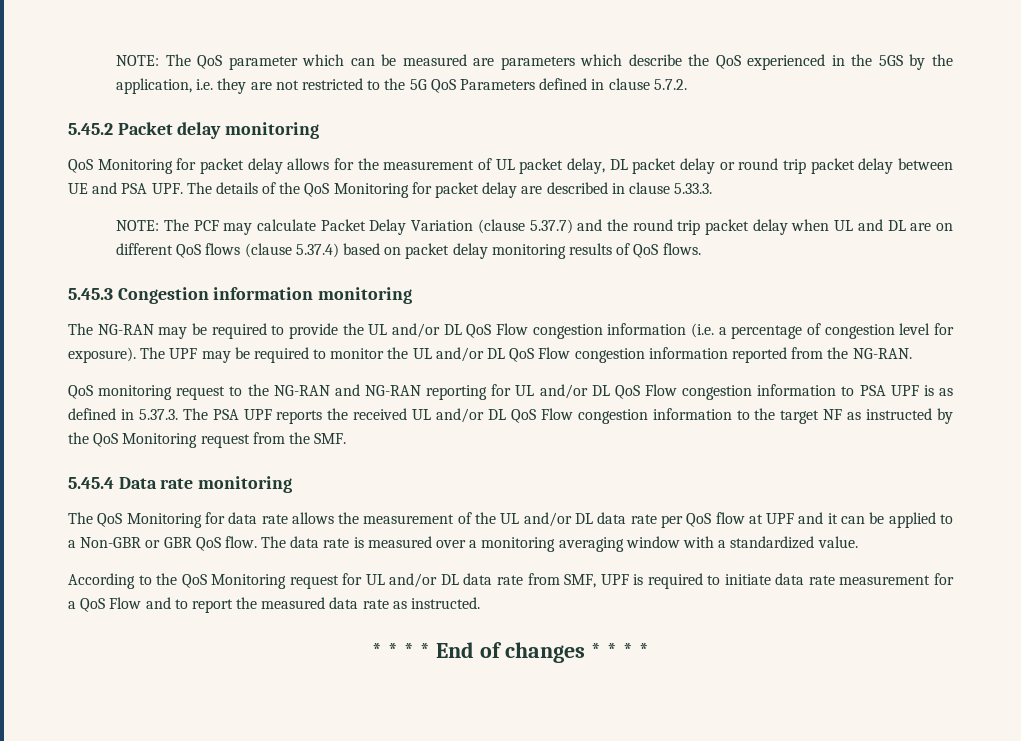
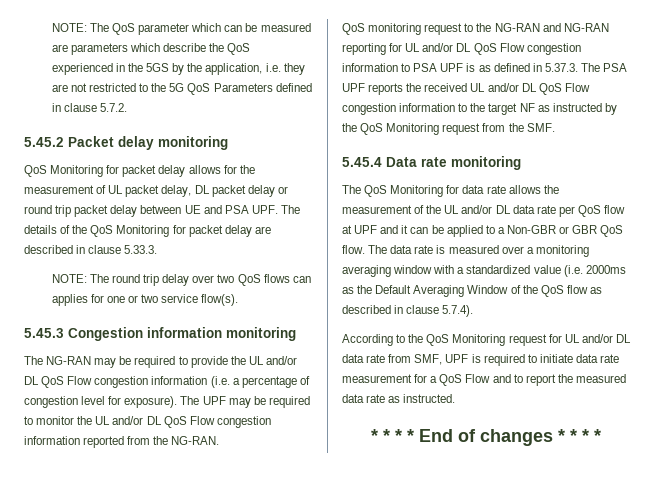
- NOTE: The PCF may calculate Packet Delay Variation (clause 5.37.7) and the round trip packet delay when UL and DL are on different QoS flows (clause 5.37.4) based on packet delay monitoring results of QoS flows.
+ NOTE: The round trip delay over two QoS flows can applies for one or two service flow(s).
- The data rate is measured over a monitoring averaging window with a standardized value.
+ The data rate is measured over a monitoring averaging window with a standardized value (i.e. 2000ms as the Default Averaging Window of the QoS flow as described in clause 5.7.4).

